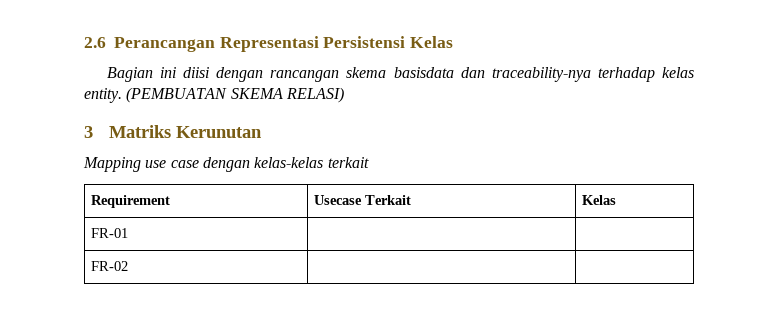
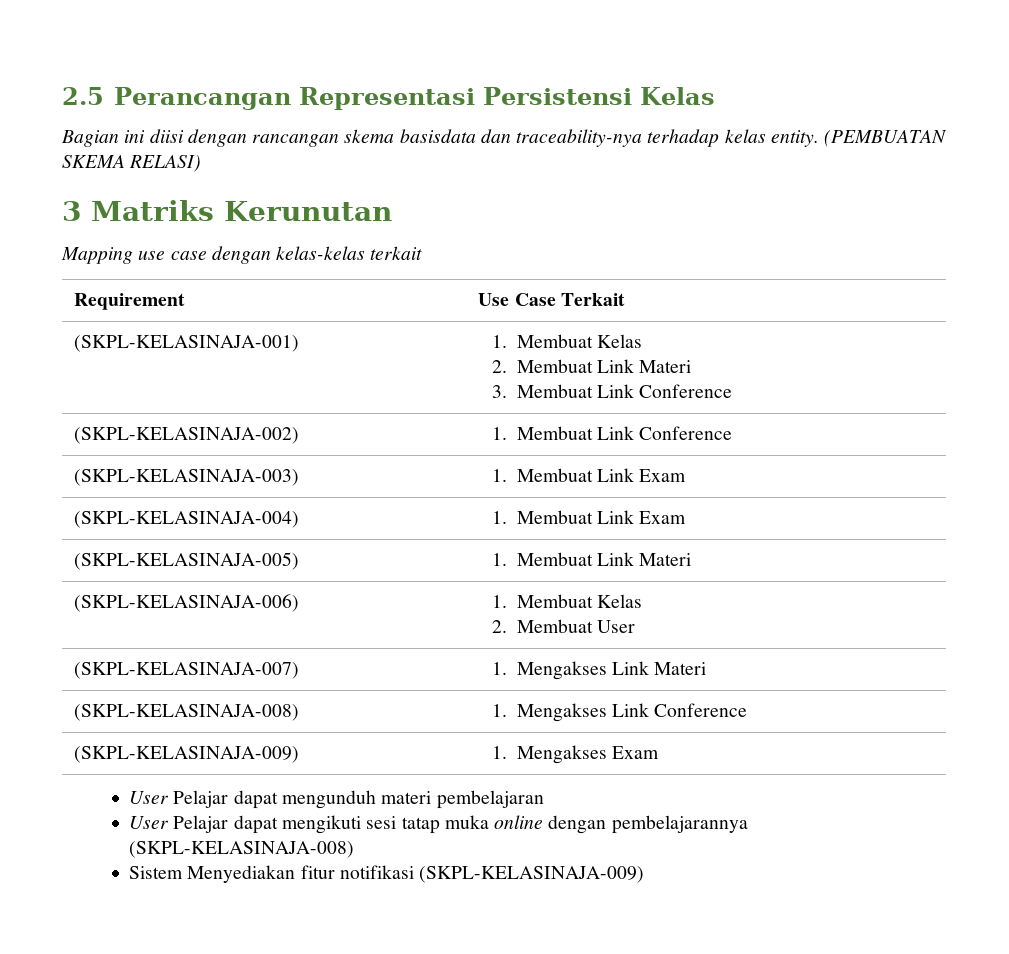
- 2.6 Perancangan Representasi Persistensi Kelas
+ 2.5 Perancangan Representasi Persistensi Kelas
- Requirement | Usecase Terkait | Kelas
- FR-01 | |
- FR-02 | |
+ Requirement | Use Case Terkait
+ (SKPL-KELASINAJA-001) | 1. Membuat Kelas
+ 2. Membuat Link Materi
+ 3. Membuat Link Conference
+ (SKPL-KELASINAJA-002) | 1. Membuat Link Conference
+ (SKPL-KELASINAJA-003) | 1. Membuat Link Exam
+ (SKPL-KELASINAJA-004) | 1. Membuat Link Exam
+ (SKPL-KELASINAJA-005) | 1. Membuat Link Materi
+ (SKPL-KELASINAJA-006) | 1. Membuat Kelas
+ 2. Membuat User
+ (SKPL-KELASINAJA-007) | 1. Mengakses Link Materi
+ (SKPL-KELASINAJA-008) | 1. Mengakses Link Conference
+ (SKPL-KELASINAJA-009) | 1. Mengakses Exam
+ User Pelajar dapat mengunduh materi pembelajaran
+ User Pelajar dapat mengikuti sesi tatap muka online dengan pembelajarannya (SKPL-KELASINAJA-008)
+ Sistem Menyediakan fitur notifikasi (SKPL-KELASINAJA-009)

